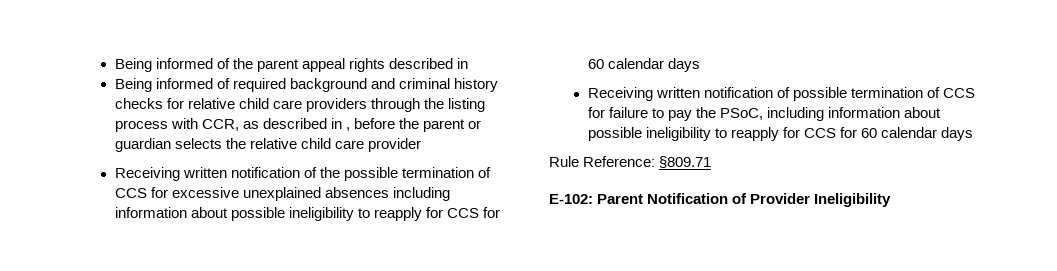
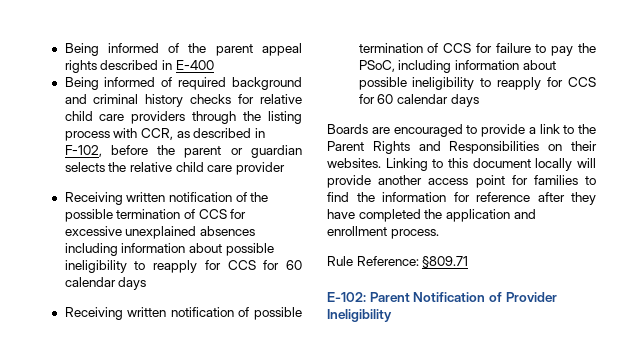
- Being informed of the parent appeal rights described in
+ Being informed of the parent appeal rights described in E-400
- Being informed of required background and criminal history checks for relative child care providers through the listing process with CCR, as described in , before the parent or guardian selects the relative child care provider
+ Being informed of required background and criminal history checks for relative child care providers through the listing process with CCR, as described in F-102, before the parent or guardian selects the relative child care provider
+ Boards are encouraged to provide a link to the Parent Rights and Responsibilities on their websites. Linking to this document locally will provide another access point for families to find the information for reference after they have completed the application and enrollment process.

